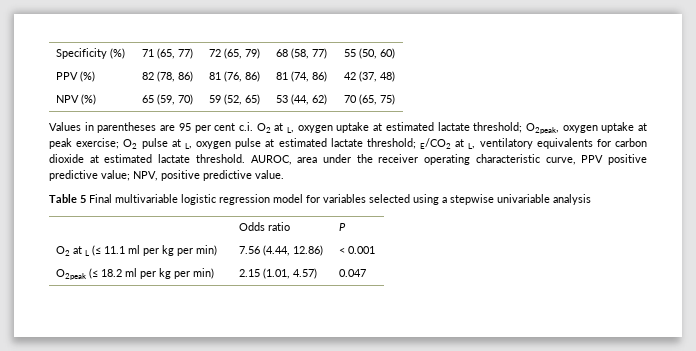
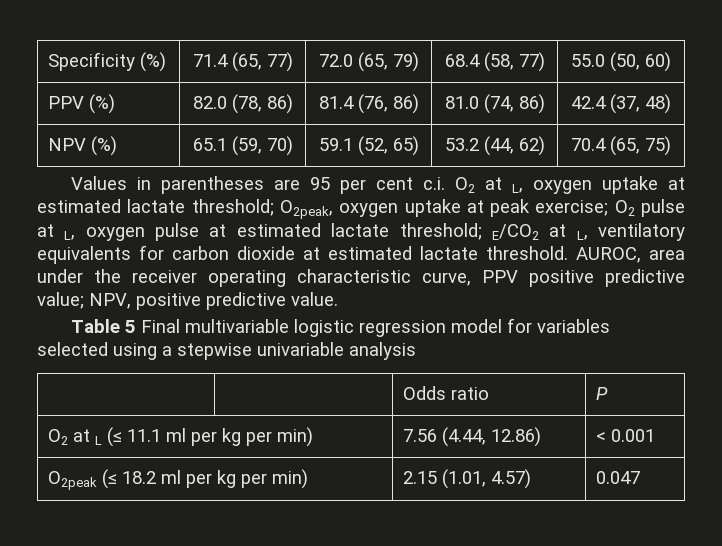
- Specificity (%) | 71 (65, 77) | 72 (65, 79) | 68 (58, 77) | 55 (50, 60)
+ Specificity (%) | 71.4 (65, 77) | 72.0 (65, 79) | 68.4 (58, 77) | 55.0 (50, 60)
- PPV (%) | 82 (78, 86) | 81 (76, 86) | 81 (74, 86) | 42 (37, 48)
+ PPV (%) | 82.0 (78, 86) | 81.4 (76, 86) | 81.0 (74, 86) | 42.4 (37, 48)
- NPV (%) | 65 (59, 70) | 59 (52, 65) | 53 (44, 62) | 70 (65, 75)
+ NPV (%) | 65.1 (59, 70) | 59.1 (52, 65) | 53.2 (44, 62) | 70.4 (65, 75)

